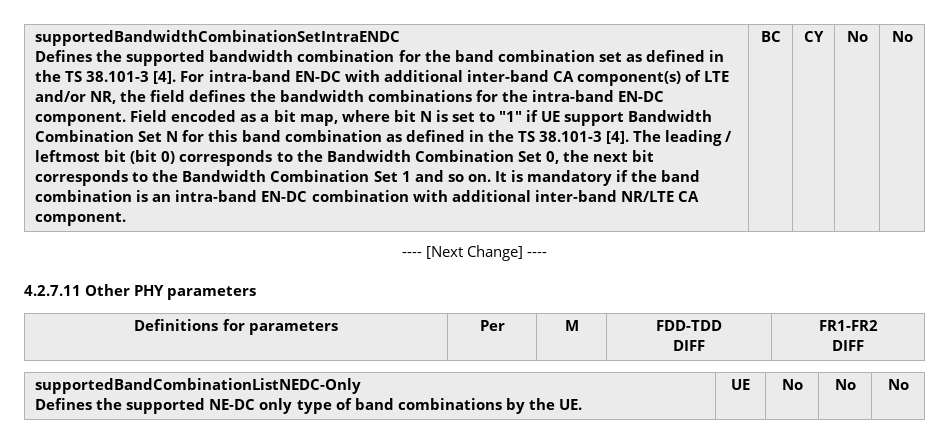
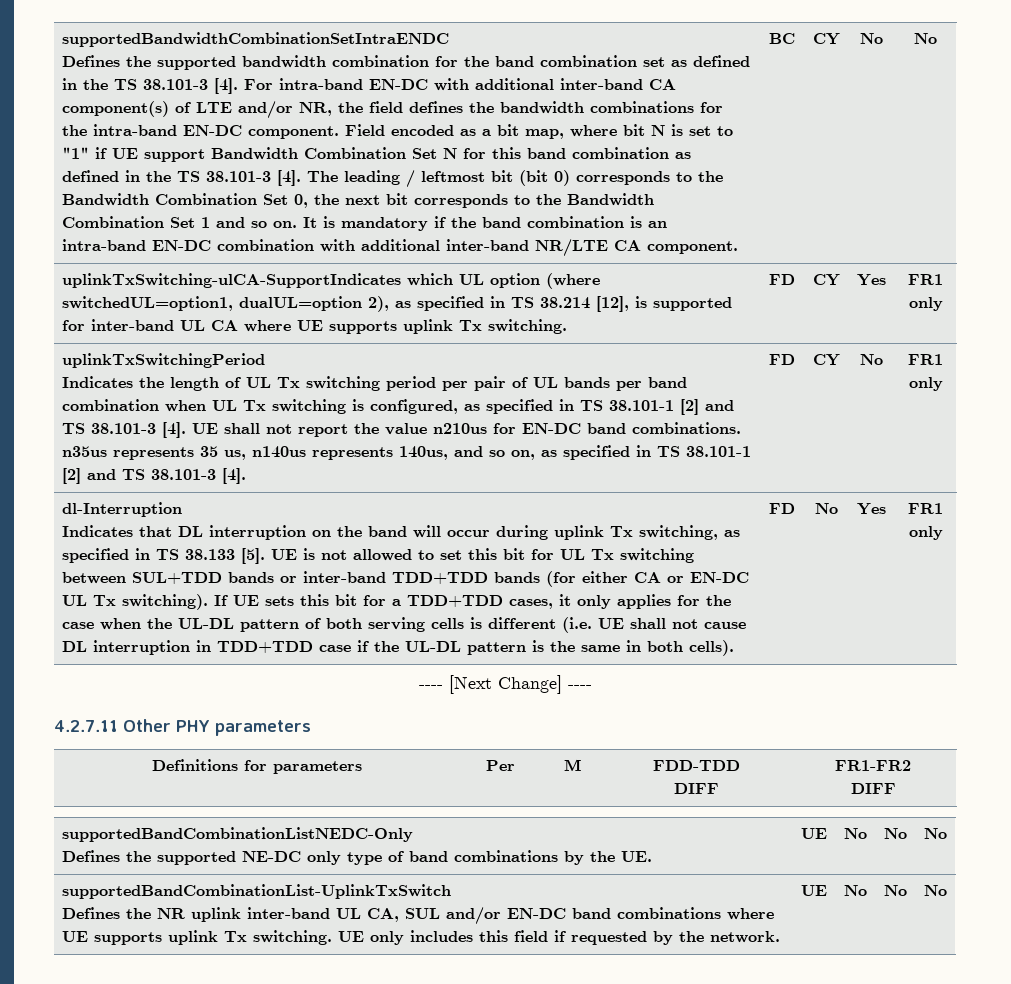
+ uplinkTxSwitching-ulCA-SupportIndicates which UL option (where switchedUL=option1, dualUL=option 2), as specified in TS 38.214 [12], is supported for inter-band UL CA where UE supports uplink Tx switching. | FD | CY | Yes | FR1 only
+ uplinkTxSwitchingPeriod
+ Indicates the length of UL Tx switching period per pair of UL bands per band combination when UL Tx switching is configured, as specified in TS 38.101-1 [2] and TS 38.101-3 [4]. UE shall not report the value n210us for EN-DC band combinations. n35us represents 35 us, n140us represents 140us, and so on, as specified in TS 38.101-1 [2] and TS 38.101-3 [4]. | FD | CY | No | FR1 only
+ dl-Interruption
+ Indicates that DL interruption on the band will occur during uplink Tx switching, as specified in TS 38.133 [5]. UE is not allowed to set this bit for UL Tx switching between SUL+TDD bands or inter-band TDD+TDD bands (for either CA or EN-DC UL Tx switching). If UE sets this bit for a TDD+TDD cases, it only applies for the case when the UL-DL pattern of both serving cells is different (i.e. UE shall not cause DL interruption in TDD+TDD case if the UL-DL pattern is the same in both cells). | FD | No | Yes | FR1 only
+ supportedBandCombinationList-UplinkTxSwitch
+ Defines the NR uplink inter-band UL CA, SUL and/or EN-DC band combinations where UE supports uplink Tx switching. UE only includes this field if requested by the network. | UE | No | No | No

